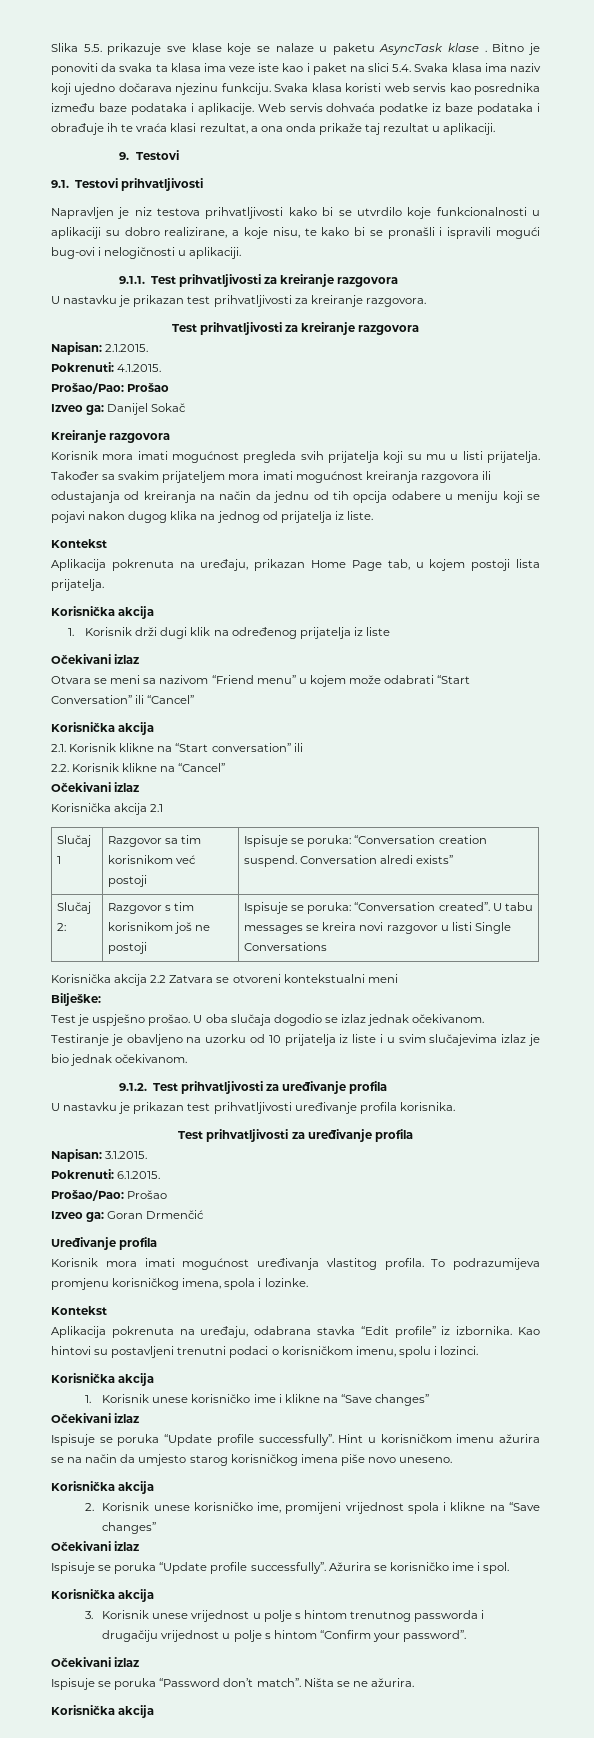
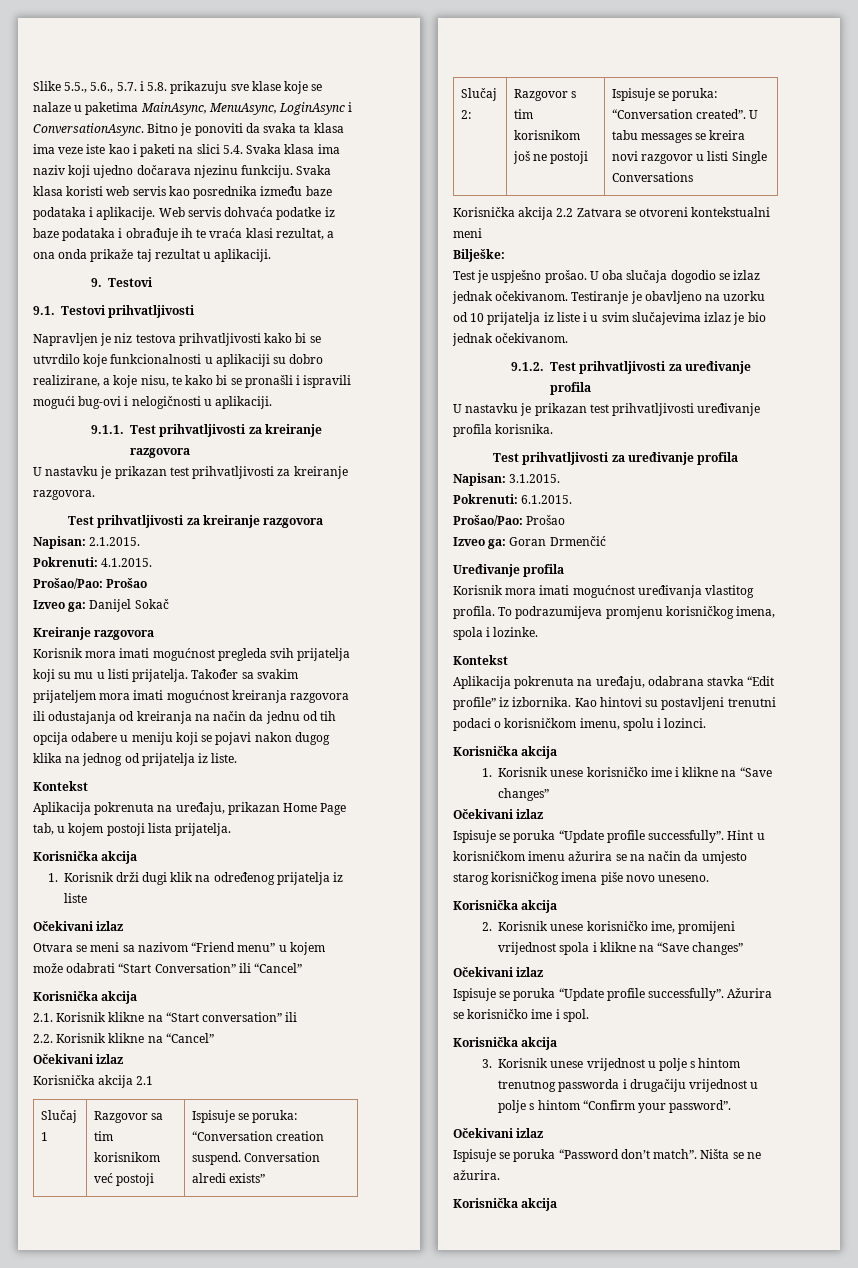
- Slika 5.5. prikazuje sve klase koje se nalaze u paketu AsyncTask klase .
+ Slike 5.5., 5.6., 5.7. i 5.8. prikazuju sve klase koje se nalaze u paketima MainAsync, MenuAsync, LoginAsync i ConversationAsync.
- Bitno je ponoviti da svaka ta klasa ima veze iste kao i paket na slici 5.4. Svaka klasa ima naziv koji ujedno dočarava njezinu funkciju.
+ Bitno je ponoviti da svaka ta klasa ima veze iste kao i paketi na slici 5.4. Svaka klasa ima naziv koji ujedno dočarava njezinu funkciju.

